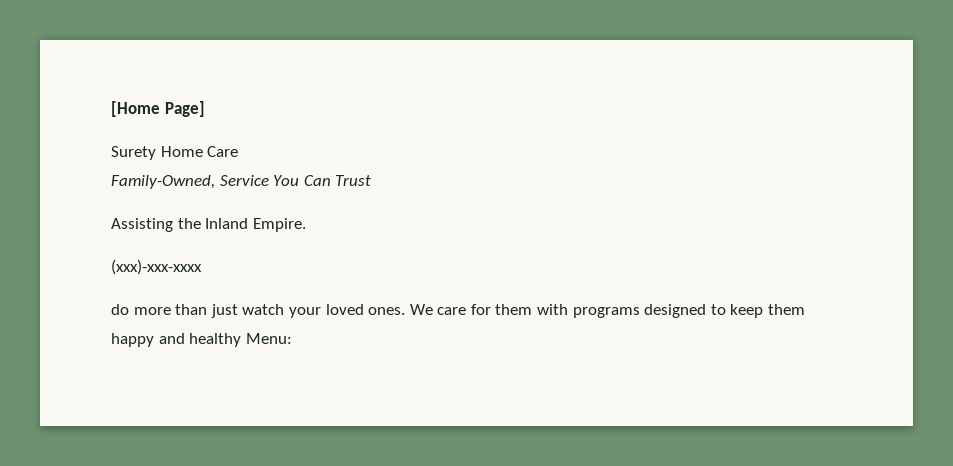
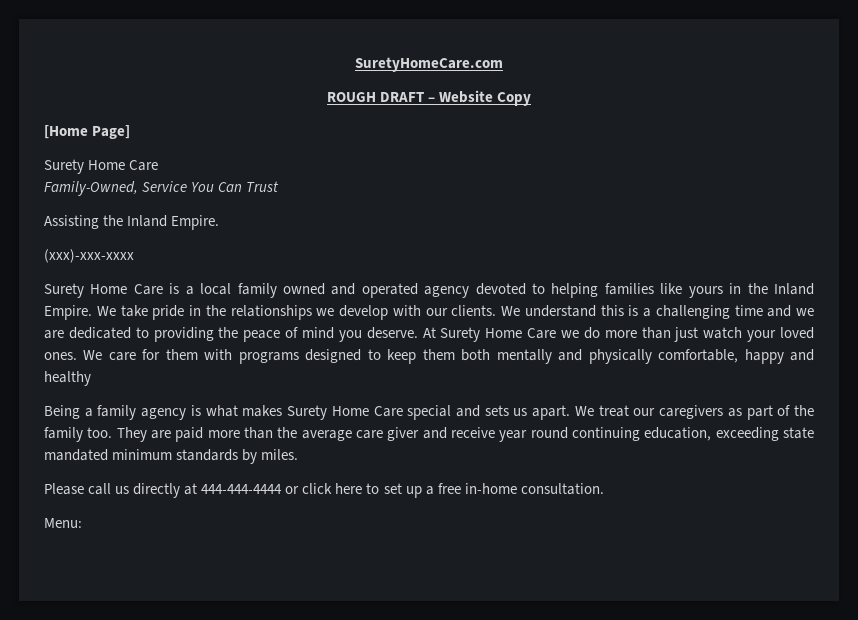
+ SuretyHomeCare.com
+ ROUGH DRAFT – Website Copy
- do more than just watch your loved ones.
+ Surety Home Care is a local family owned and operated agency devoted to helping families like yours in the Inland Empire. We take pride in the relationships we develop with our clients. We understand this is a challenging time and we are dedicated to providing the peace of mind you deserve. At Surety Home Care we do more than just watch your loved ones.
- We care for them with programs designed to keep them happy and healthy Menu:
+ We care for them with programs designed to keep them both mentally and physically comfortable, happy and healthy
+ Being a family agency is what makes Surety Home Care special and sets us apart. We treat our caregivers as part of the family too. They are paid more than the average care giver and receive year round continuing education, exceeding state mandated minimum standards by miles.
+ Please call us directly at 444-444-4444 or click here to set up a free in-home consultation.
+ Menu:

